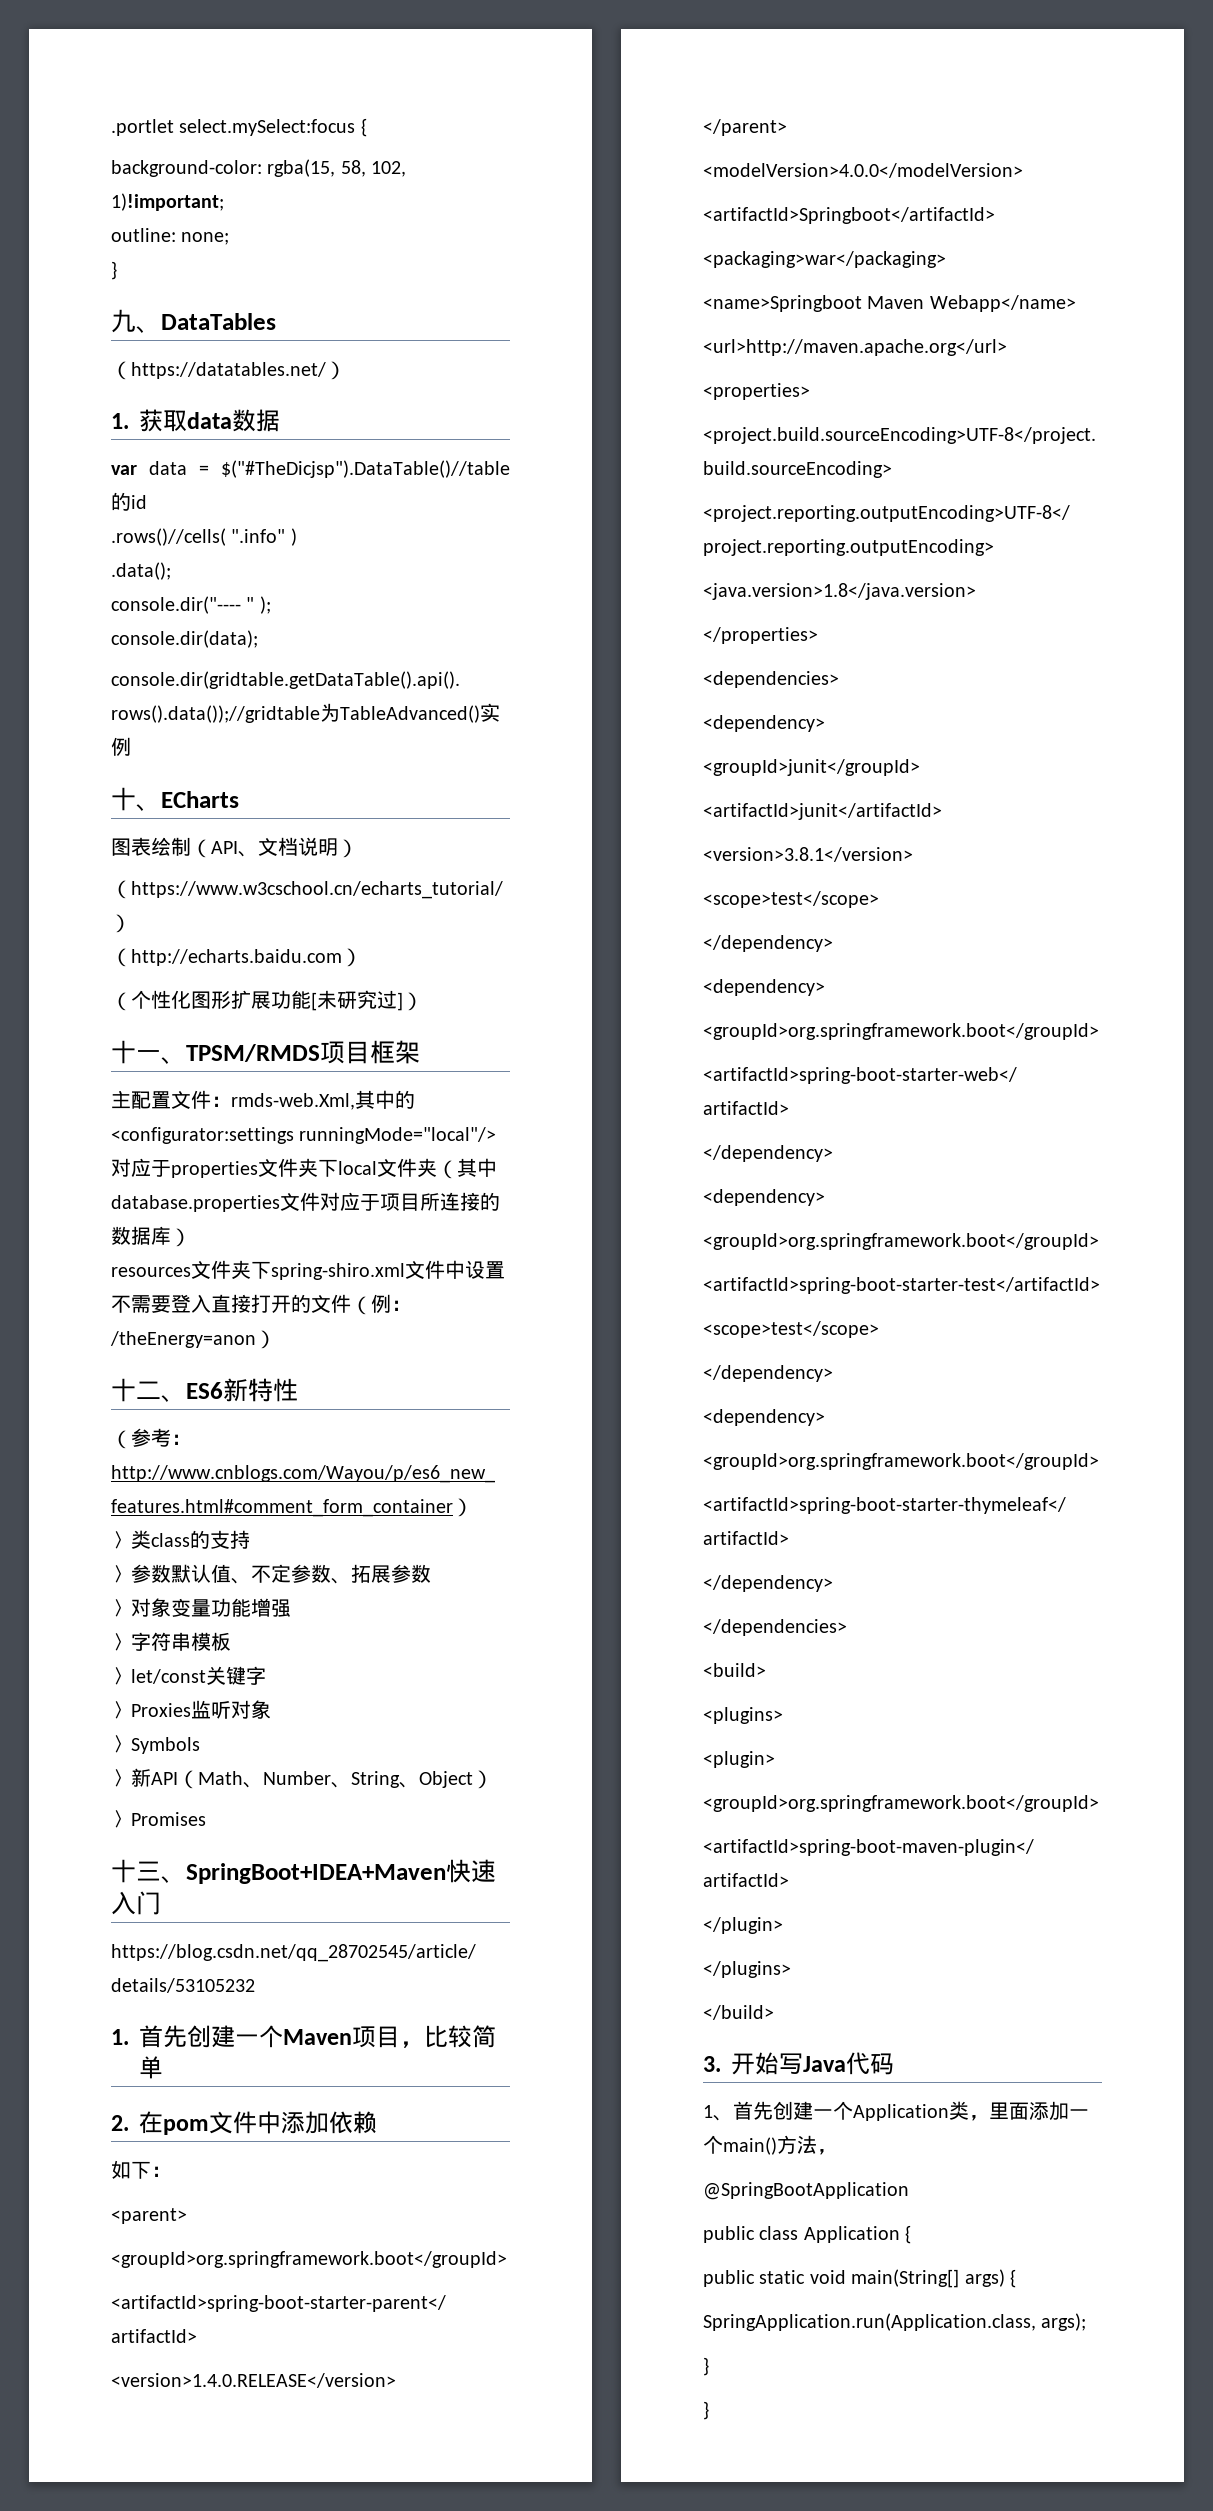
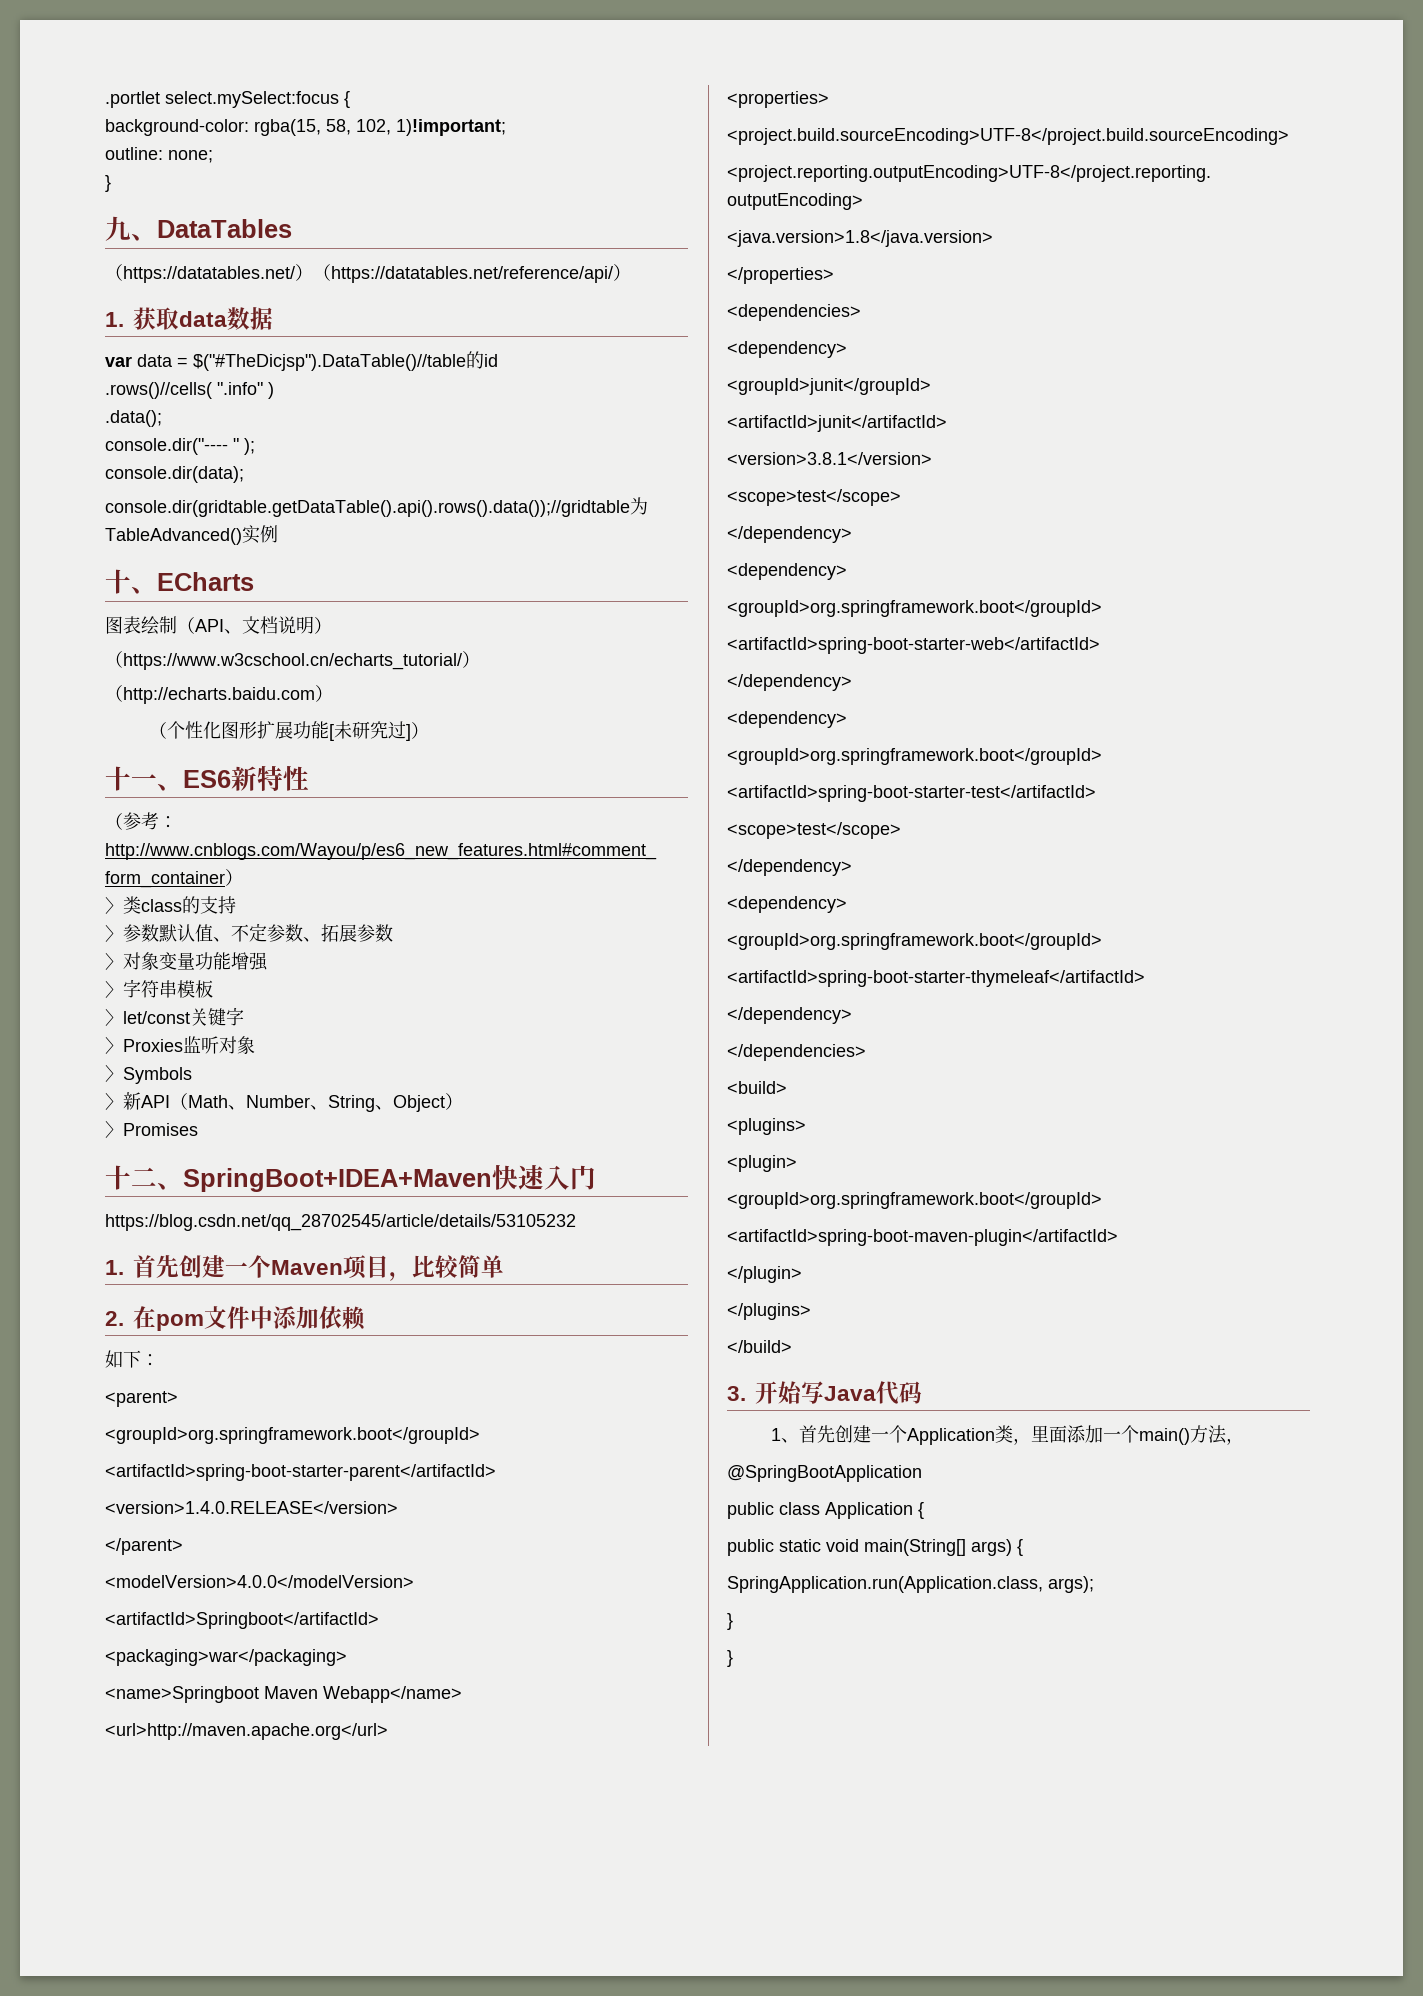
- （https://datatables.net/）
+ （https://datatables.net/）（https://datatables.net/reference/api/）
- 十一、TPSM/RMDS项目框架
- 主配置文件：rmds-web.Xml,其中的<configurator:settings runningMode="local"/>对应于properties文件夹下local文件夹（其中database.properties文件对应于项目所连接的数据库）
- resources文件夹下spring-shiro.xml文件中设置不需要登入直接打开的文件（例：/theEnergy=anon）
- 十二、ES6新特性
+ 十一、ES6新特性
- 十三、SpringBoot+IDEA+Maven快速入门
+ 十二、SpringBoot+IDEA+Maven快速入门

